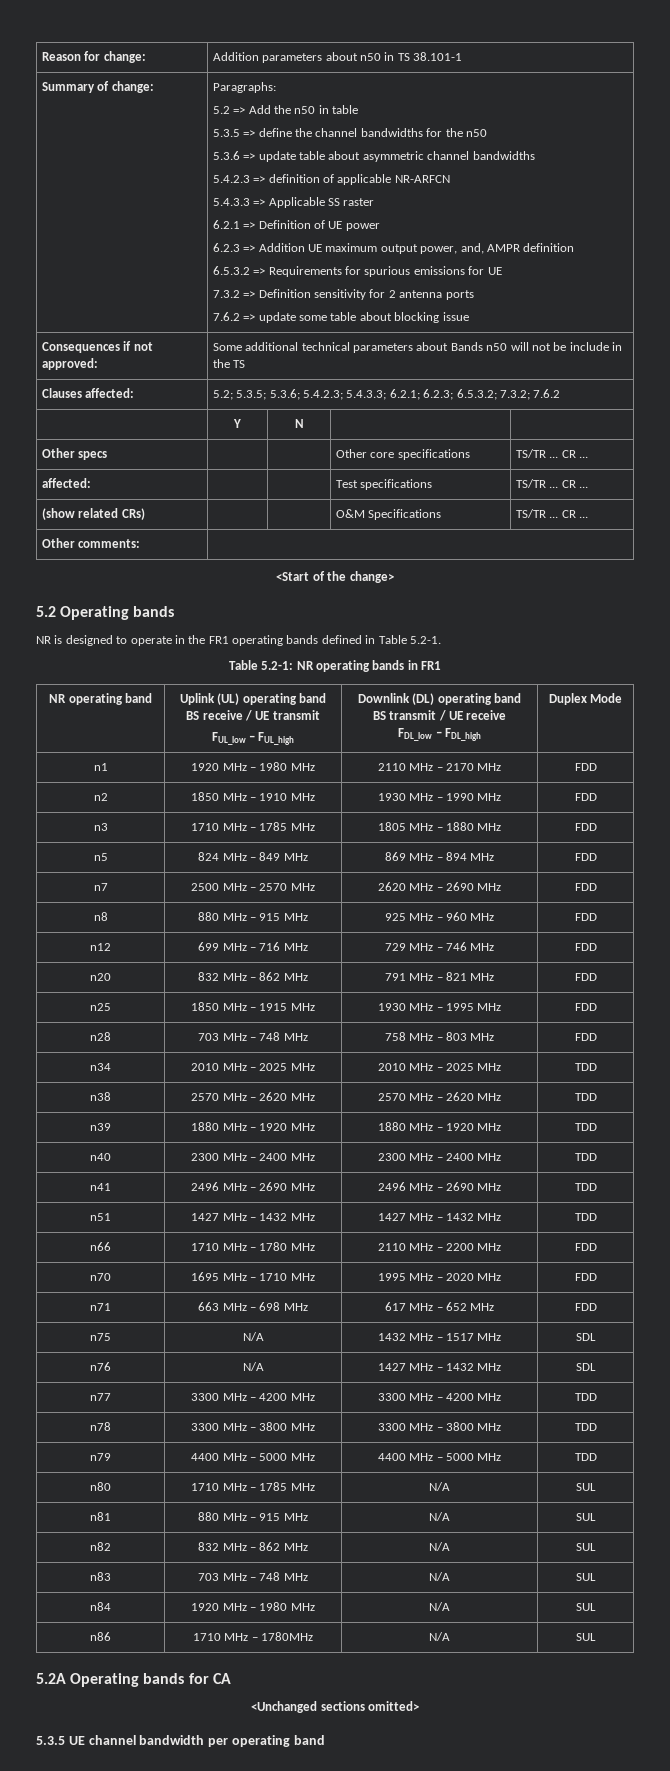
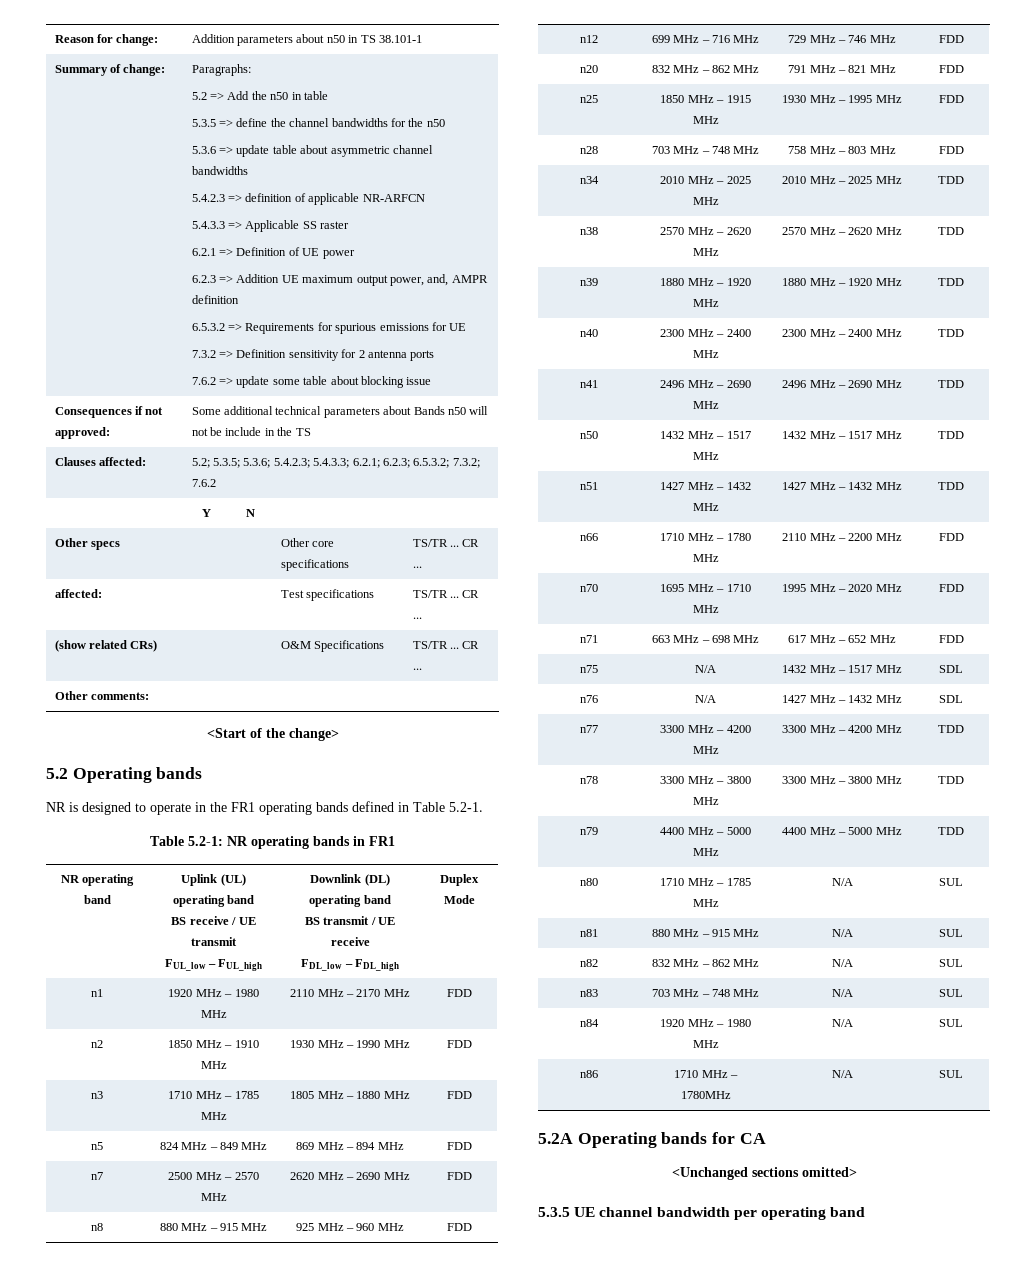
+ n50 | 1432 MHz – 1517 MHz | 1432 MHz – 1517 MHz | TDD

